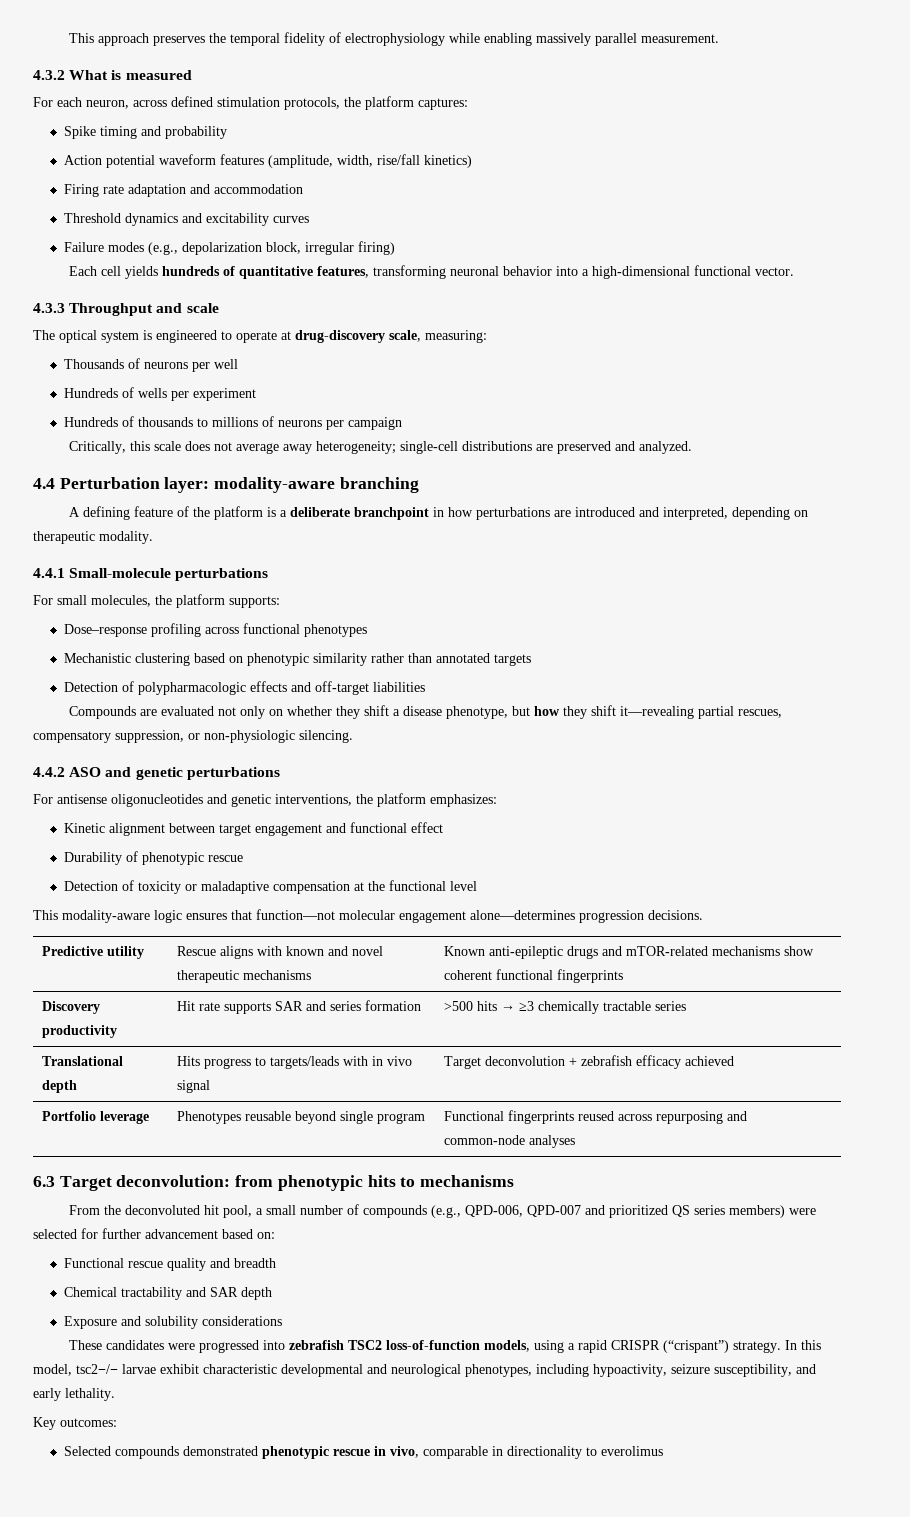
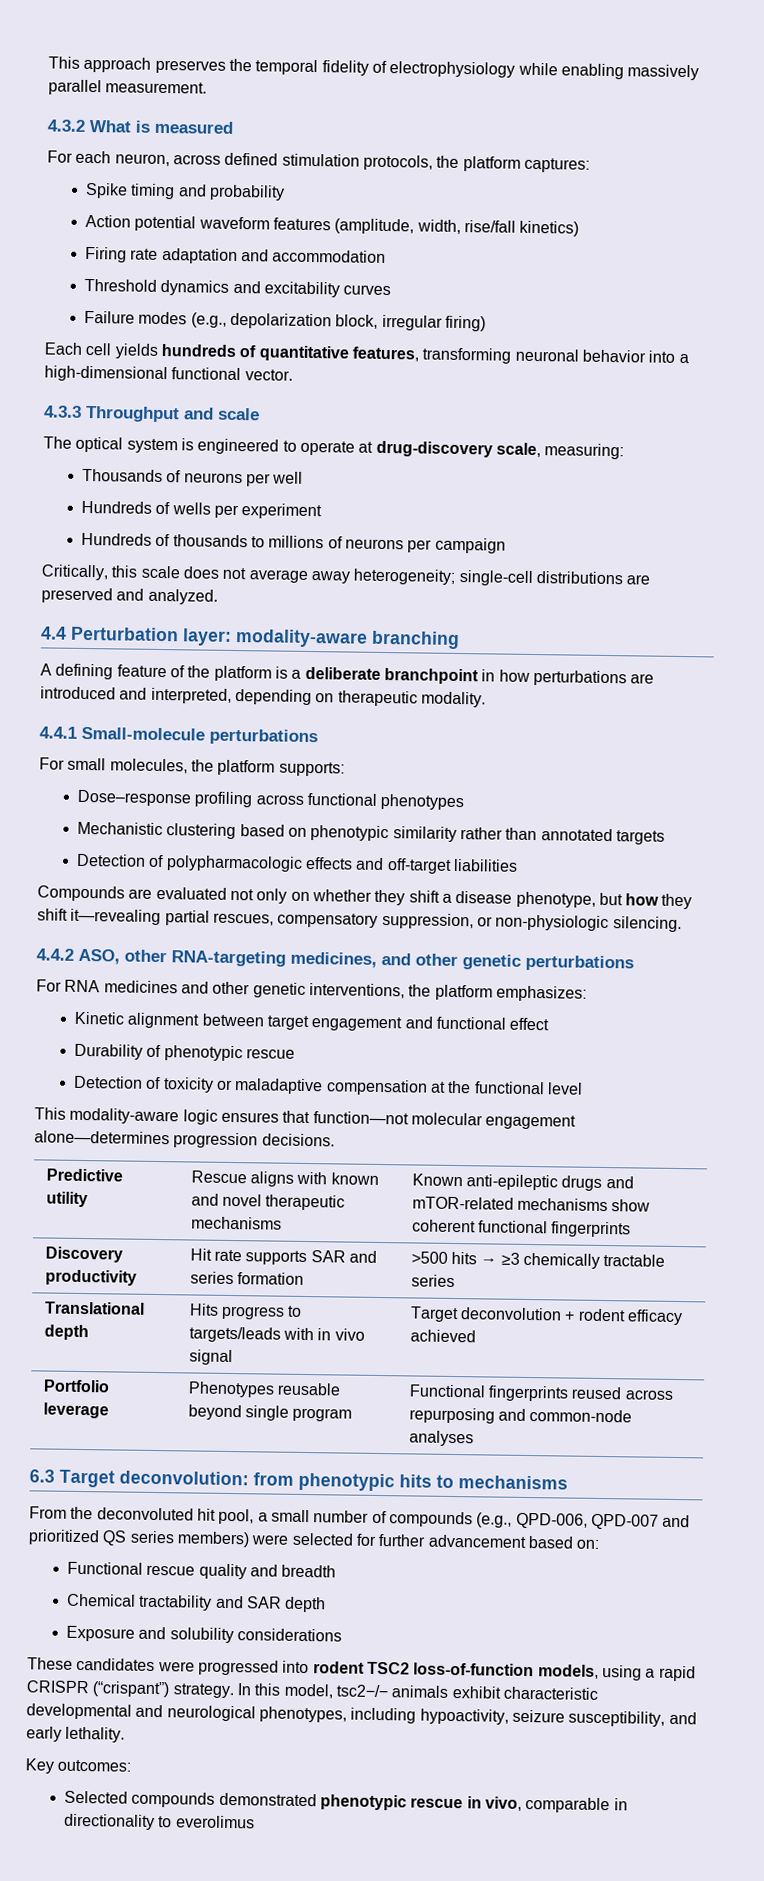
- 4.4.2 ASO and genetic perturbations
+ 4.4.2 ASO, other RNA-targeting medicines, and other genetic perturbations
- For antisense oligonucleotides and genetic interventions, the platform emphasizes:
+ For RNA medicines and other genetic interventions, the platform emphasizes:
- Translational depth | Hits progress to targets/leads with in vivo signal | Target deconvolution + zebrafish efficacy achieved
+ Translational depth | Hits progress to targets/leads with in vivo signal | Target deconvolution + rodent efficacy achieved
- These candidates were progressed into zebrafish TSC2 loss-of-function models, using a rapid CRISPR (“crispant”) strategy.
+ These candidates were progressed into rodent TSC2 loss-of-function models, using a rapid CRISPR (“crispant”) strategy.
- In this model, tsc2−/− larvae exhibit characteristic developmental and neurological phenotypes, including hypoactivity, seizure susceptibility, and early lethality.
+ In this model, tsc2−/− animals exhibit characteristic developmental and neurological phenotypes, including hypoactivity, seizure susceptibility, and early lethality.

